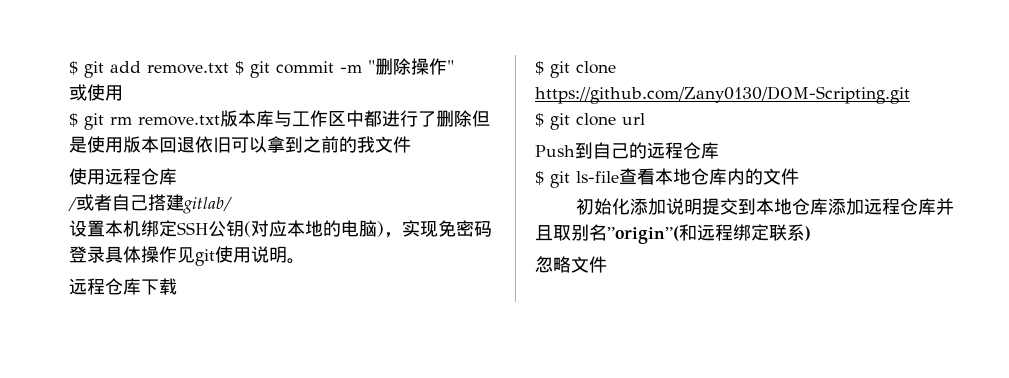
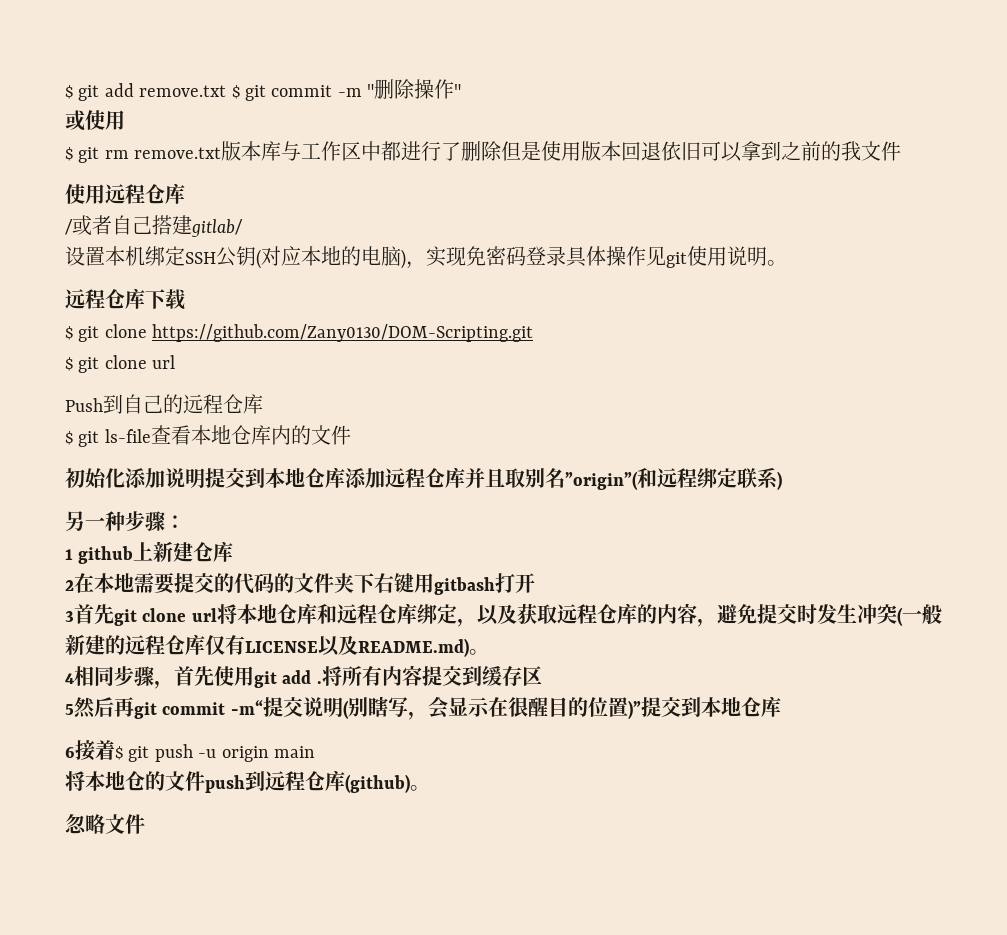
+ 另一种步骤：
+ 1 github上新建仓库
+ 2在本地需要提交的代码的文件夹下右键用gitbash打开
+ 3首先git clone url将本地仓库和远程仓库绑定，以及获取远程仓库的内容，避免提交时发生冲突(一般新建的远程仓库仅有LICENSE以及README.md)。
+ 4相同步骤，首先使用git add .将所有内容提交到缓存区
+ 5然后再git commit -m“提交说明(别瞎写，会显示在很醒目的位置)”提交到本地仓库
+ 6接着$ git push -u origin main
+ 将本地仓的文件push到远程仓库(github)。

